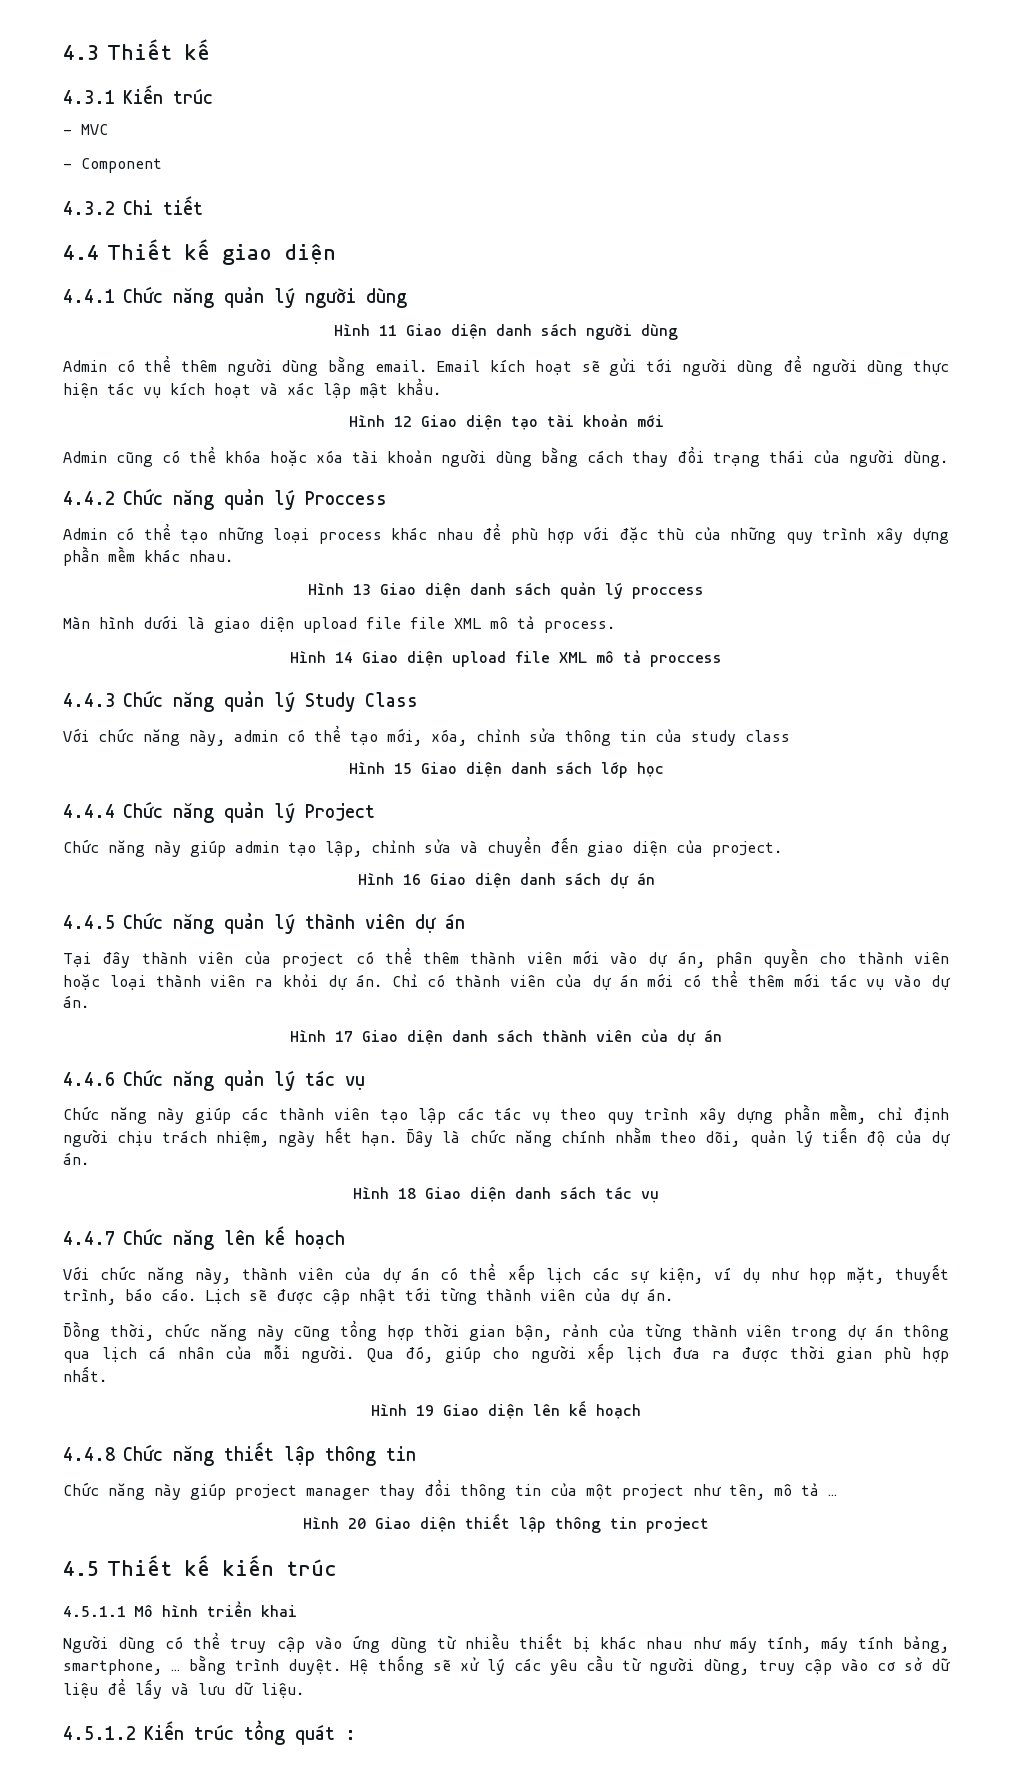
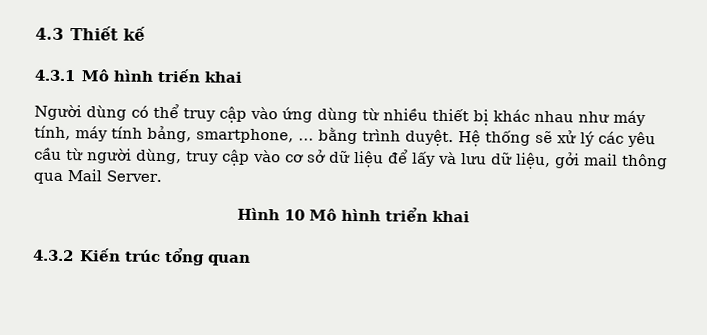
- 4.3.1 Kiến trúc
- - MVC
- - Component
- 4.3.2 Chi tiết
- 4.4 Thiết kế giao diện
- 4.4.1 Chức năng quản lý người dùng
- Hình 11 Giao diện danh sách người dùng
- Admin có thể thêm người dùng bằng email. Email kích hoạt sẽ gửi tới người dùng để người dùng thực hiện tác vụ kích hoạt và xác lập mật khẩu.
- Hình 12 Giao diện tạo tài khoản mới
- Admin cũng có thể khóa hoặc xóa tài khoản người dùng bằng cách thay đổi trạng thái của người dùng.
- 4.4.2 Chức năng quản lý Proccess
- Admin có thể tạo những loại process khác nhau để phù hợp với đặc thù của những quy trình xây dựng phần mềm khác nhau.
- Hình 13 Giao diện danh sách quản lý proccess
- Màn hình dưới là giao diện upload file file XML mô tả process.
- Hình 14 Giao diện upload file XML mô tả proccess
- 4.4.3 Chức năng quản lý Study Class
- Với chức năng này, admin có thể tạo mới, xóa, chỉnh sửa thông tin của study class
- Hình 15 Giao diện danh sách lớp học
- 4.4.4 Chức năng quản lý Project
- Chức năng này giúp admin tạo lập, chỉnh sửa và chuyển đến giao diện của project.
- Hình 16 Giao diện danh sách dự án
- 4.4.5 Chức năng quản lý thành viên dự án
- Tại đây thành viên của project có thể thêm thành viên mới vào dự án, phân quyền cho thành viên hoặc loại thành viên ra khỏi dự án. Chỉ có thành viên của dự án mới có thể thêm mới tác vụ vào dự án.
- Hình 17 Giao diện danh sách thành viên của dự án
- 4.4.6 Chức năng quản lý tác vụ
- Chức năng này giúp các thành viên tạo lập các tác vụ theo quy trình xây dựng phần mềm, chỉ định người chịu trách nhiệm, ngày hết hạn. Đây là chức năng chính nhằm theo dõi, quản lý tiến độ của dự án.
- Hình 18 Giao diện danh sách tác vụ
- 4.4.7 Chức năng lên kế hoạch
- Với chức năng này, thành viên của dự án có thể xếp lịch các sự kiện, ví dụ như họp mặt, thuyết trình, báo cáo. Lịch sẽ được cập nhật tới từng thành viên của dự án.
- Đồng thời, chức năng này cũng tổng hợp thời gian bận, rảnh của từng thành viên trong dự án thông qua lịch cá nhân của mỗi người. Qua đó, giúp cho người xếp lịch đưa ra được thời gian phù hợp nhất.
- Hình 19 Giao diện lên kế hoạch
- 4.4.8 Chức năng thiết lập thông tin
- Chức năng này giúp project manager thay đổi thông tin của một project như tên, mô tả …
- Hình 20 Giao diện thiết lập thông tin project
- 4.5 Thiết kế kiến trúc
- 4.5.1.1 Mô hình triển khai
+ 4.3.1 Mô hình triến khai
- Hệ thống sẽ xử lý các yêu cầu từ người dùng, truy cập vào cơ sở dữ liệu để lấy và lưu dữ liệu.
- 4.5.1.2 Kiến trúc tổng quát :
+ Hệ thống sẽ xử lý các yêu cầu từ người dùng, truy cập vào cơ sở dữ liệu để lấy và lưu dữ liệu, gởi mail thông qua Mail Server.
+ Hình 10 Mô hình triển khai
+ 4.3.2 Kiến trúc tổng quan

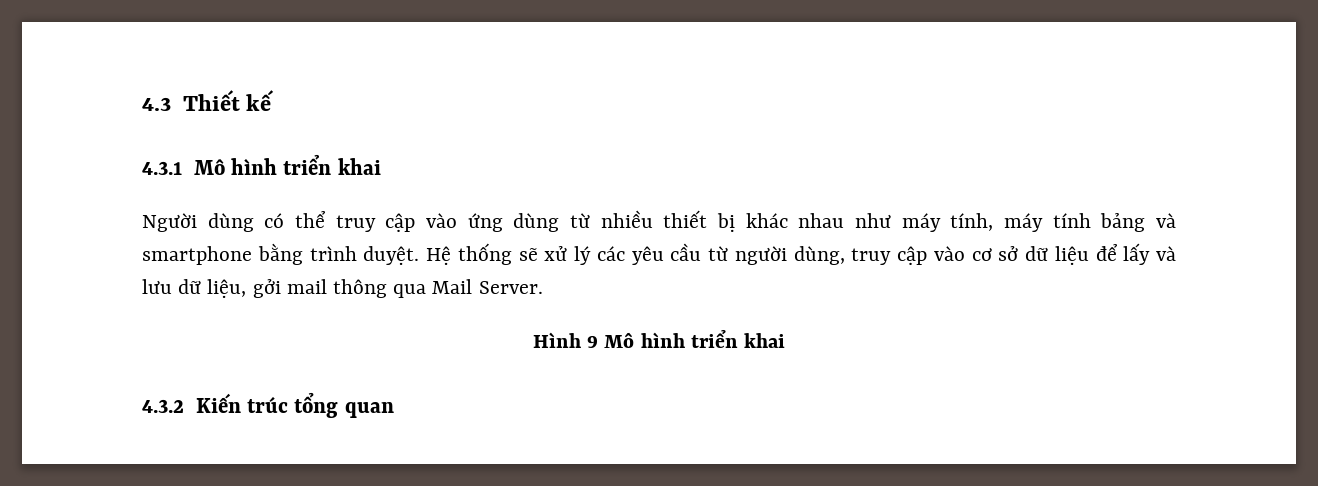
- 4.3.1 Mô hình triến khai
+ 4.3.1 Mô hình triển khai
- Người dùng có thể truy cập vào ứng dùng từ nhiều thiết bị khác nhau như máy tính, máy tính bảng, smartphone, … bằng trình duyệt.
+ Người dùng có thể truy cập vào ứng dùng từ nhiều thiết bị khác nhau như máy tính, máy tính bảng và smartphone bằng trình duyệt.
- Hình 10 Mô hình triển khai
+ Hình 9 Mô hình triển khai

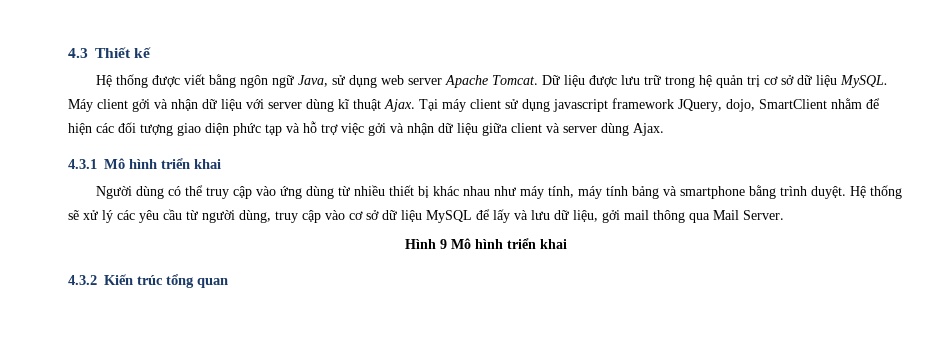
+ Hệ thống được viết bằng ngôn ngữ Java, sử dụng web server Apache Tomcat. Dữ liệu được lưu trữ trong hệ quản trị cơ sở dữ liệu MySQL. Máy client gởi và nhận dữ liệu với server dùng kĩ thuật Ajax. Tại máy client sử dụng javascript framework JQuery, dojo, SmartClient nhằm để hiện các đối tượng giao diện phức tạp và hỗ trợ việc gởi và nhận dữ liệu giữa client và server dùng Ajax.
- Hệ thống sẽ xử lý các yêu cầu từ người dùng, truy cập vào cơ sở dữ liệu để lấy và lưu dữ liệu, gởi mail thông qua Mail Server.
+ Hệ thống sẽ xử lý các yêu cầu từ người dùng, truy cập vào cơ sở dữ liệu MySQL để lấy và lưu dữ liệu, gởi mail thông qua Mail Server.

